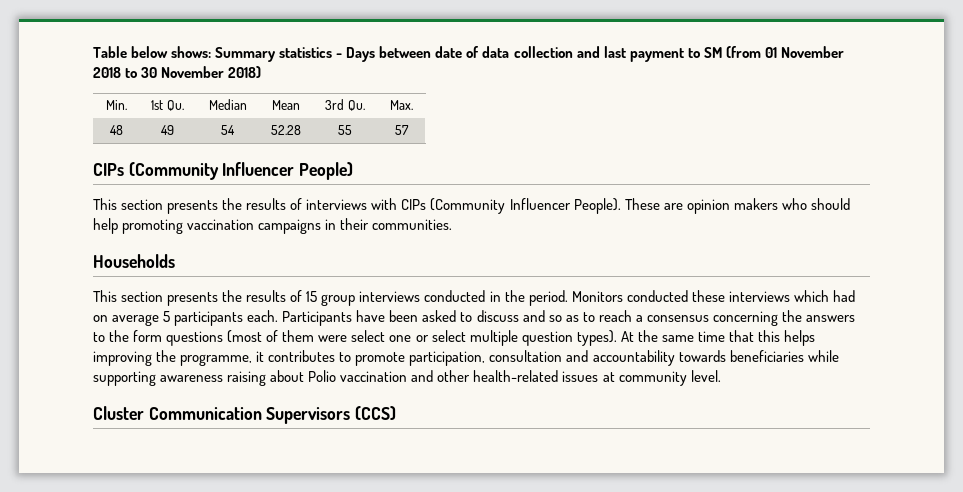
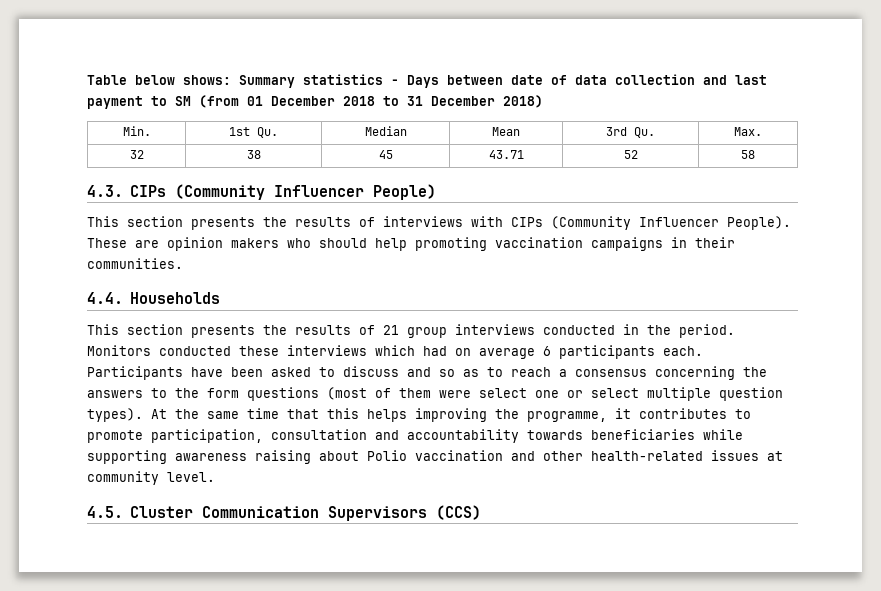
- Table below shows: Summary statistics - Days between date of data collection and last payment to SM (from 01 November 2018 to 30 November 2018)
+ Table below shows: Summary statistics - Days between date of data collection and last payment to SM (from 01 December 2018 to 31 December 2018)
- 48 | 49 | 54 | 52.28 | 55 | 57
- CIPs (Community Influencer People)
+ 32 | 38 | 45 | 43.71 | 52 | 58
+ 4.3. CIPs (Community Influencer People)
- Households
+ 4.4. Households
- This section presents the results of 15 group interviews conducted in the period.
+ This section presents the results of 21 group interviews conducted in the period.
- Monitors conducted these interviews which had on average 5 participants each.
+ Monitors conducted these interviews which had on average 6 participants each.
- Cluster Communication Supervisors (CCS)
+ 4.5. Cluster Communication Supervisors (CCS)

